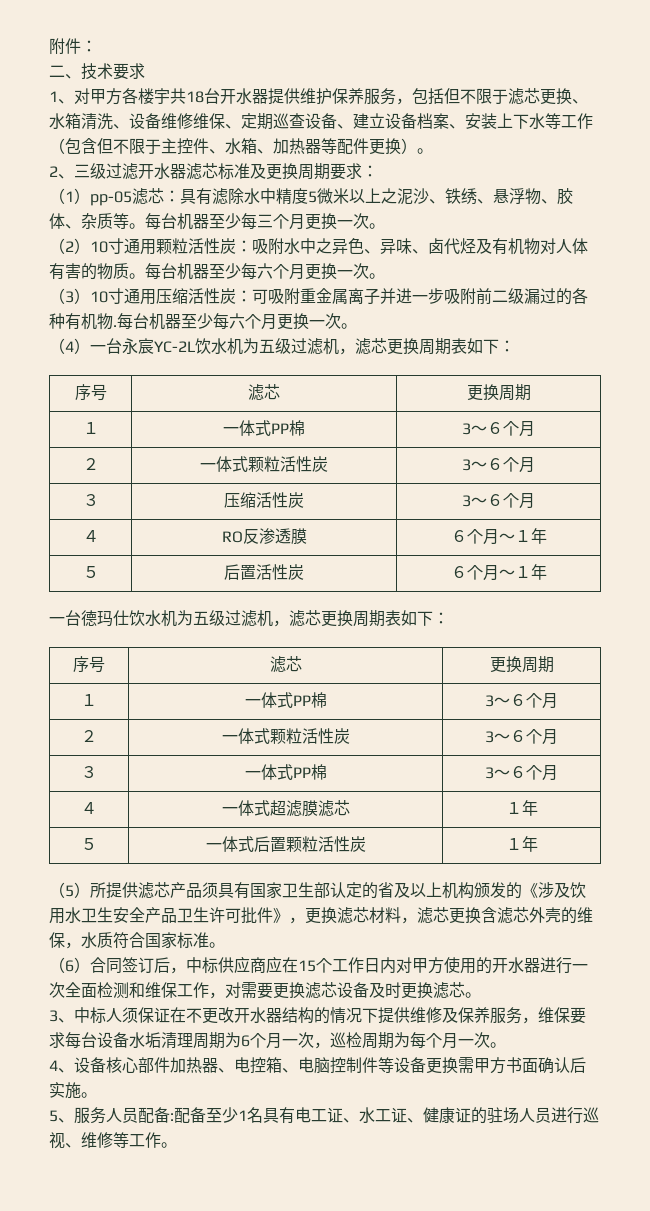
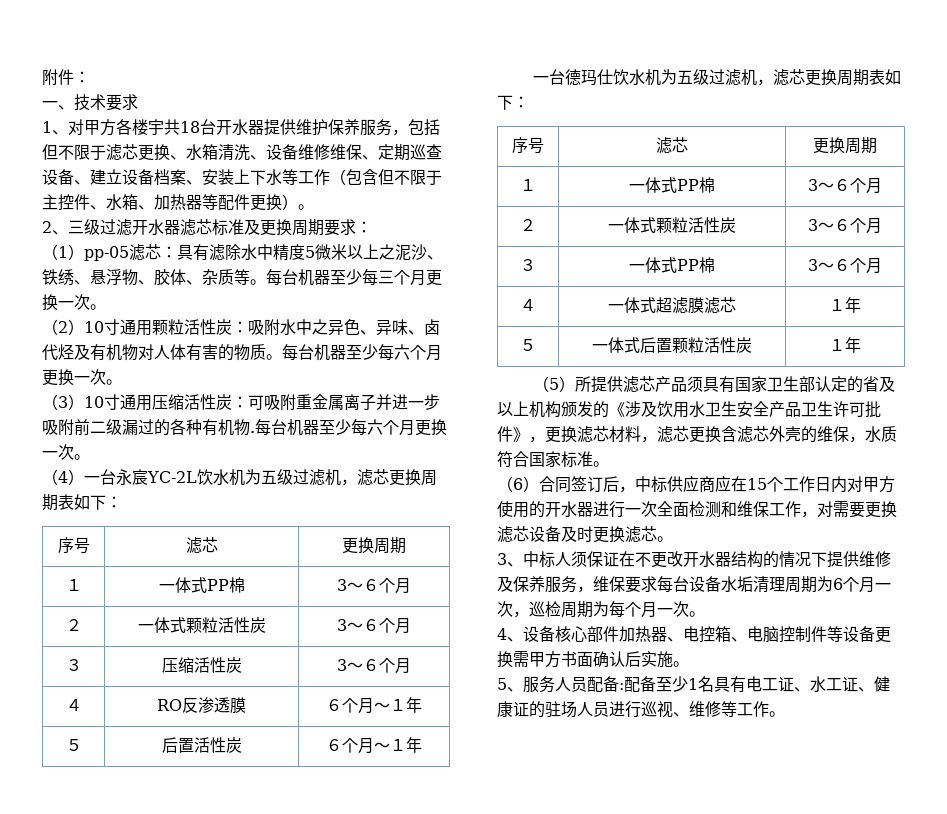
- 二、技术要求
+ 一、技术要求

